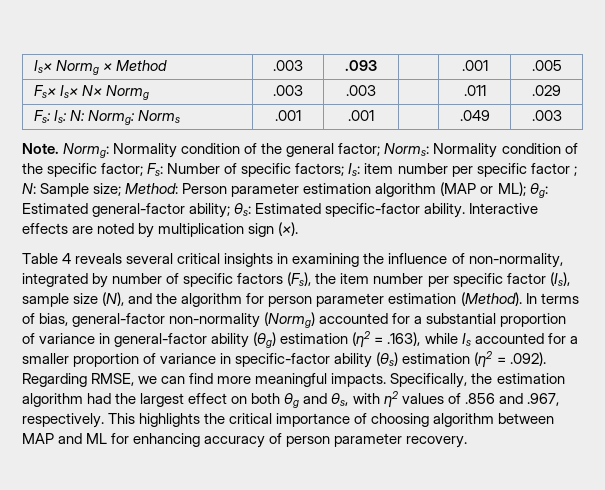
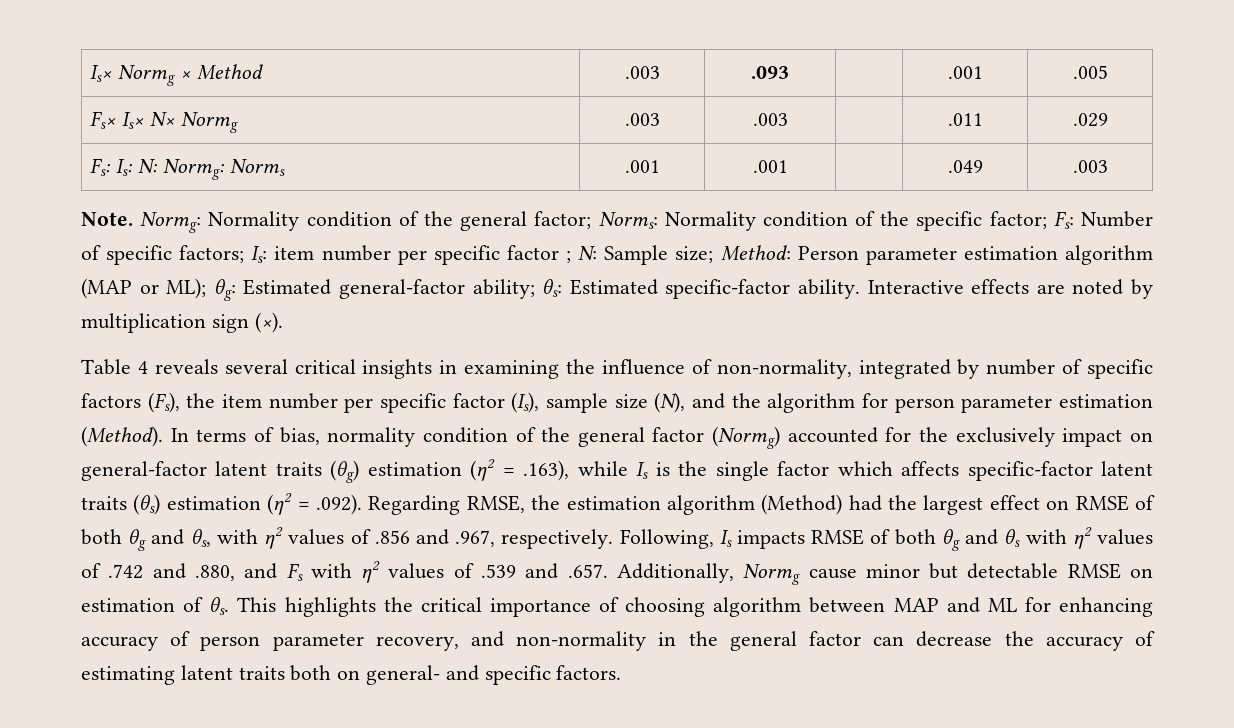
- In terms of bias, general-factor non-normality (Normg) accounted for a substantial proportion of variance in general-factor ability (θg) estimation (η2 = .163), while Is accounted for a smaller proportion of variance in specific-factor ability (θs) estimation (η2 = .092). Regarding RMSE, we can find more meaningful impacts. Specifically, the estimation algorithm had the largest effect on both θg and θs, with η2 values of .856 and .967, respectively.
+ In terms of bias, normality condition of the general factor (Normg) accounted for the exclusively impact on general-factor latent traits (θg) estimation (η2 = .163), while Is is the single factor which affects specific-factor latent traits (θs) estimation (η2 = .092). Regarding RMSE, the estimation algorithm (Method) had the largest effect on RMSE of both θg and θs, with η2 values of .856 and .967, respectively.
+ Following, Is impacts RMSE of both θg and θs with η2 values of .742 and .880, and Fs with η2 values of .539 and .657. Additionally, Normg cause minor but detectable RMSE on estimation of θs.
- This highlights the critical importance of choosing algorithm between MAP and ML for enhancing accuracy of person parameter recovery.
+ This highlights the critical importance of choosing algorithm between MAP and ML for enhancing accuracy of person parameter recovery, and non-normality in the general factor can decrease the accuracy of estimating latent traits both on general- and specific factors.

